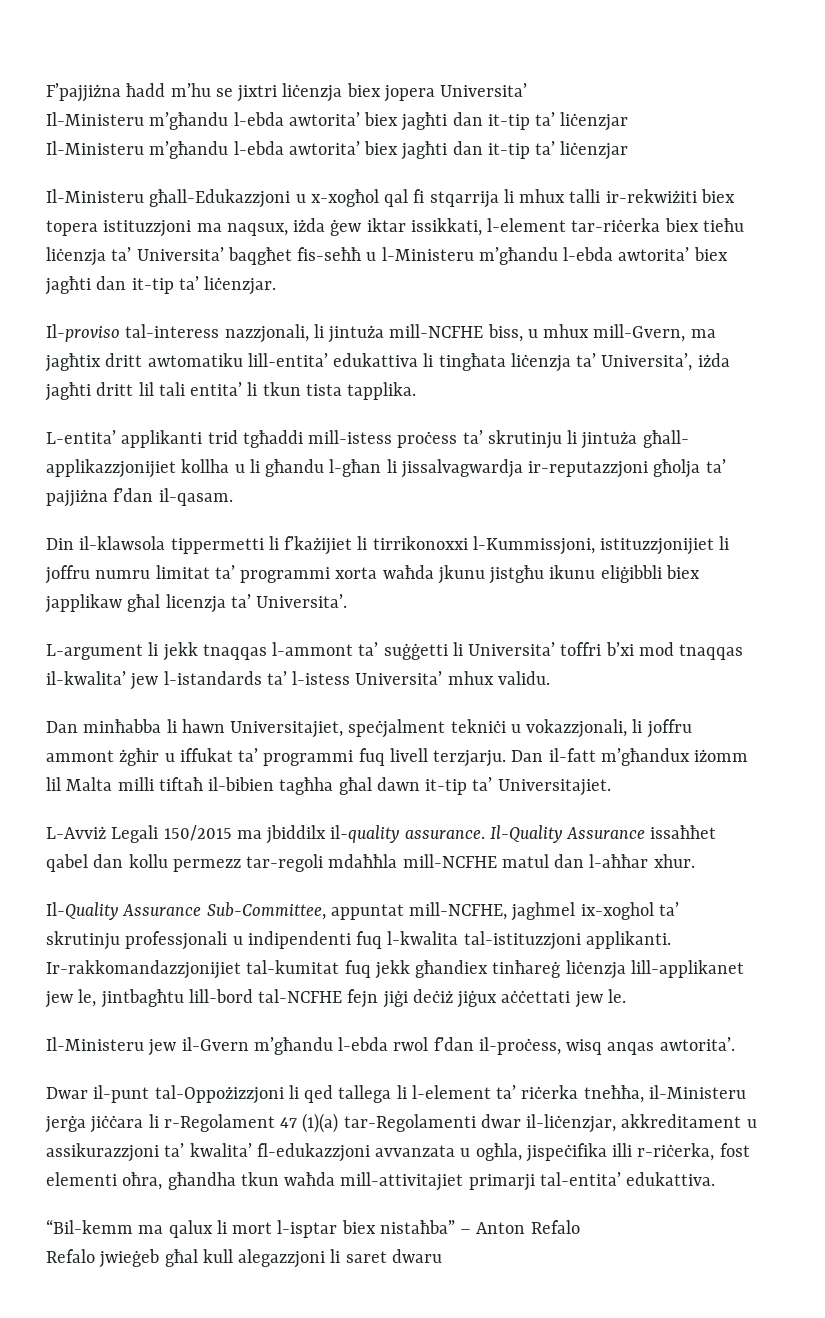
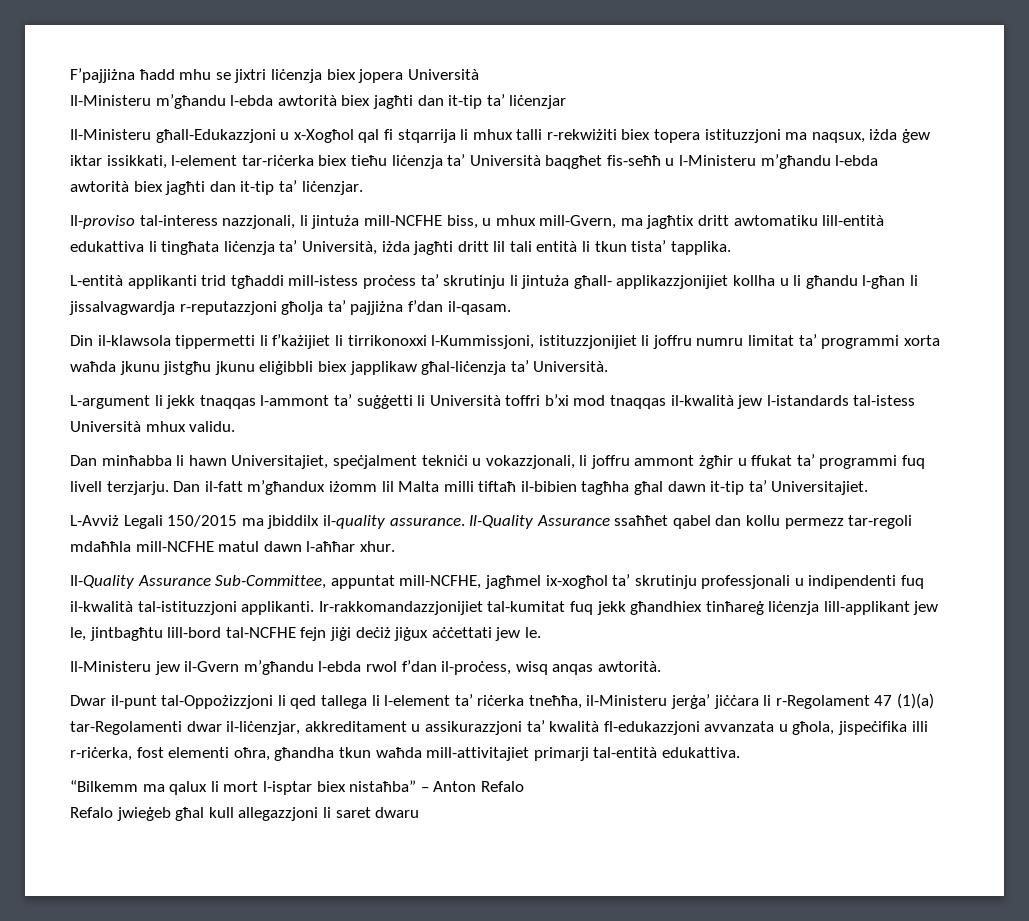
- F’pajjiżna ħadd m’hu se jixtri liċenzja biex jopera Universita’
- Il-Ministeru m’għandu l-ebda awtorita’ biex jagħti dan it-tip ta’ liċenzjar
- Il-Ministeru m’għandu l-ebda awtorita’ biex jagħti dan it-tip ta’ liċenzjar
+ F’pajjiżna ħadd mhu se jixtri liċenzja biex jopera Università
+ Il-Ministeru m’għandu l-ebda awtorità biex jagħti dan it-tip ta’ liċenzjar
- Il-Ministeru għall-Edukazzjoni u x-xogħol qal fi stqarrija li mhux talli ir-rekwiżiti biex topera istituzzjoni ma naqsux, iżda ġew iktar issikkati, l-element tar-riċerka biex tieħu liċenzja ta’ Universita’ baqgħet fis-seħħ u l-Ministeru m’għandu l-ebda awtorita’ biex jagħti dan it-tip ta’ liċenzjar.
+ Il-Ministeru għall-Edukazzjoni u x-Xogħol qal fi stqarrija li mhux talli r-rekwiżiti biex topera istituzzjoni ma naqsux, iżda ġew iktar issikkati, l-element tar-riċerka biex tieħu liċenzja ta’ Università baqgħet fis-seħħ u l-Ministeru m’għandu l-ebda awtorità biex jagħti dan it-tip ta’ liċenzjar.
- Il-proviso tal-interess nazzjonali, li jintuża mill-NCFHE biss, u mhux mill-Gvern, ma jagħtix dritt awtomatiku lill-entita’ edukattiva li tingħata liċenzja ta’ Universita’, iżda jagħti dritt lil tali entita’ li tkun tista tapplika.
+ Il-proviso tal-interess nazzjonali, li jintuża mill-NCFHE biss, u mhux mill-Gvern, ma jagħtix dritt awtomatiku lill-entità edukattiva li tingħata liċenzja ta’ Università, iżda jagħti dritt lil tali entità li tkun tista’ tapplika.
- L-entita’ applikanti trid tgħaddi mill-istess proċess ta’ skrutinju li jintuża għall- applikazzjonijiet kollha u li għandu l-għan li jissalvagwardja ir-reputazzjoni għolja ta’ pajjiżna f’dan il-qasam.
+ L-entità applikanti trid tgħaddi mill-istess proċess ta’ skrutinju li jintuża għall- applikazzjonijiet kollha u li għandu l-għan li jissalvagwardja r-reputazzjoni għolja ta’ pajjiżna f’dan il-qasam.
- Din il-klawsola tippermetti li f’każijiet li tirrikonoxxi l-Kummissjoni, istituzzjonijiet li joffru numru limitat ta’ programmi xorta waħda jkunu jistgħu ikunu eliġibbli biex japplikaw għal licenzja ta’ Universita’.
+ Din il-klawsola tippermetti li f’każijiet li tirrikonoxxi l-Kummissjoni, istituzzjonijiet li joffru numru limitat ta’ programmi xorta waħda jkunu jistgħu jkunu eliġibbli biex japplikaw għal-liċenzja ta’ Università.
- L-argument li jekk tnaqqas l-ammont ta’ suġġetti li Universita’ toffri b’xi mod tnaqqas il-kwalita’ jew l-istandards ta’ l-istess Universita’ mhux validu.
+ L-argument li jekk tnaqqas l-ammont ta’ suġġetti li Università toffri b’xi mod tnaqqas il-kwalità jew l-istandards tal-istess Università mhux validu.
- Dan minħabba li hawn Universitajiet, speċjalment tekniċi u vokazzjonali, li joffru ammont żgħir u iffukat ta’ programmi fuq livell terzjarju.
+ Dan minħabba li hawn Universitajiet, speċjalment tekniċi u vokazzjonali, li joffru ammont żgħir u ffukat ta’ programmi fuq livell terzjarju.
- Il-Quality Assurance issaħħet qabel dan kollu permezz tar-regoli mdaħħla mill-NCFHE matul dan l-aħħar xhur.
+ Il-Quality Assurance ssaħħet qabel dan kollu permezz tar-regoli mdaħħla mill-NCFHE matul dawn l-aħħar xhur.
- Il-Quality Assurance Sub-Committee, appuntat mill-NCFHE, jaghmel ix-xoghol ta’ skrutinju professjonali u indipendenti fuq l-kwalita tal-istituzzjoni applikanti.
+ Il-Quality Assurance Sub-Committee, appuntat mill-NCFHE, jagħmel ix-xogħol ta’ skrutinju professjonali u indipendenti fuq il-kwalità tal-istituzzjoni applikanti.
- Ir-rakkomandazzjonijiet tal-kumitat fuq jekk għandiex tinħareġ liċenzja lill-applikanet jew le, jintbagħtu lill-bord tal-NCFHE fejn jiġi deċiż jiġux aċċettati jew le.
+ Ir-rakkomandazzjonijiet tal-kumitat fuq jekk għandhiex tinħareġ liċenzja lill-applikant jew le, jintbagħtu lill-bord tal-NCFHE fejn jiġi deċiż jiġux aċċettati jew le.
- Il-Ministeru jew il-Gvern m’għandu l-ebda rwol f’dan il-proċess, wisq anqas awtorita’.
+ Il-Ministeru jew il-Gvern m’għandu l-ebda rwol f’dan il-proċess, wisq anqas awtorità.
- Dwar il-punt tal-Oppożizzjoni li qed tallega li l-element ta’ riċerka tneħħa, il-Ministeru jerġa jiċċara li r-Regolament 47 (1)(a) tar-Regolamenti dwar il-liċenzjar, akkreditament u assikurazzjoni ta’ kwalita’ fl-edukazzjoni avvanzata u ogħla, jispeċifika illi r-riċerka, fost elementi oħra, għandha tkun waħda mill-attivitajiet primarji tal-entita’ edukattiva.
+ Dwar il-punt tal-Oppożizzjoni li qed tallega li l-element ta’ riċerka tneħħa, il-Ministeru jerġa’ jiċċara li r-Regolament 47 (1)(a) tar-Regolamenti dwar il-liċenzjar, akkreditament u assikurazzjoni ta’ kwalità fl-edukazzjoni avvanzata u għola, jispeċifika illi r-riċerka, fost elementi oħra, għandha tkun waħda mill-attivitajiet primarji tal-entità edukattiva.
- “Bil-kemm ma qalux li mort l-isptar biex nistaħba” – Anton Refalo
+ “Bilkemm ma qalux li mort l-isptar biex nistaħba” – Anton Refalo
- Refalo jwieġeb għal kull alegazzjoni li saret dwaru
+ Refalo jwieġeb għal kull allegazzjoni li saret dwaru

